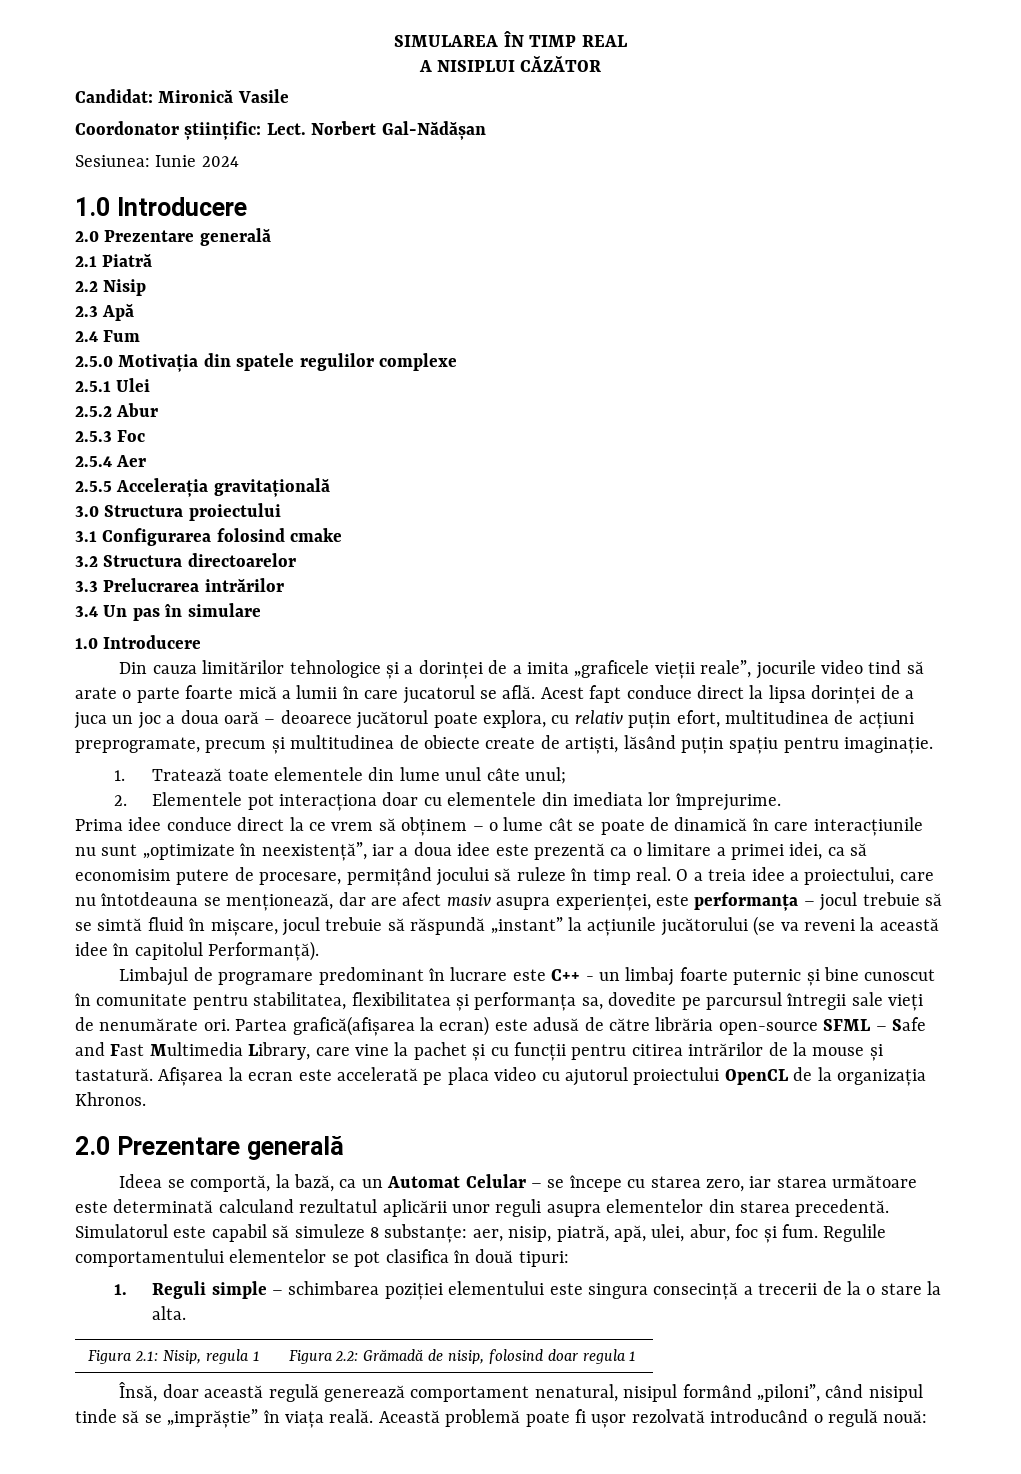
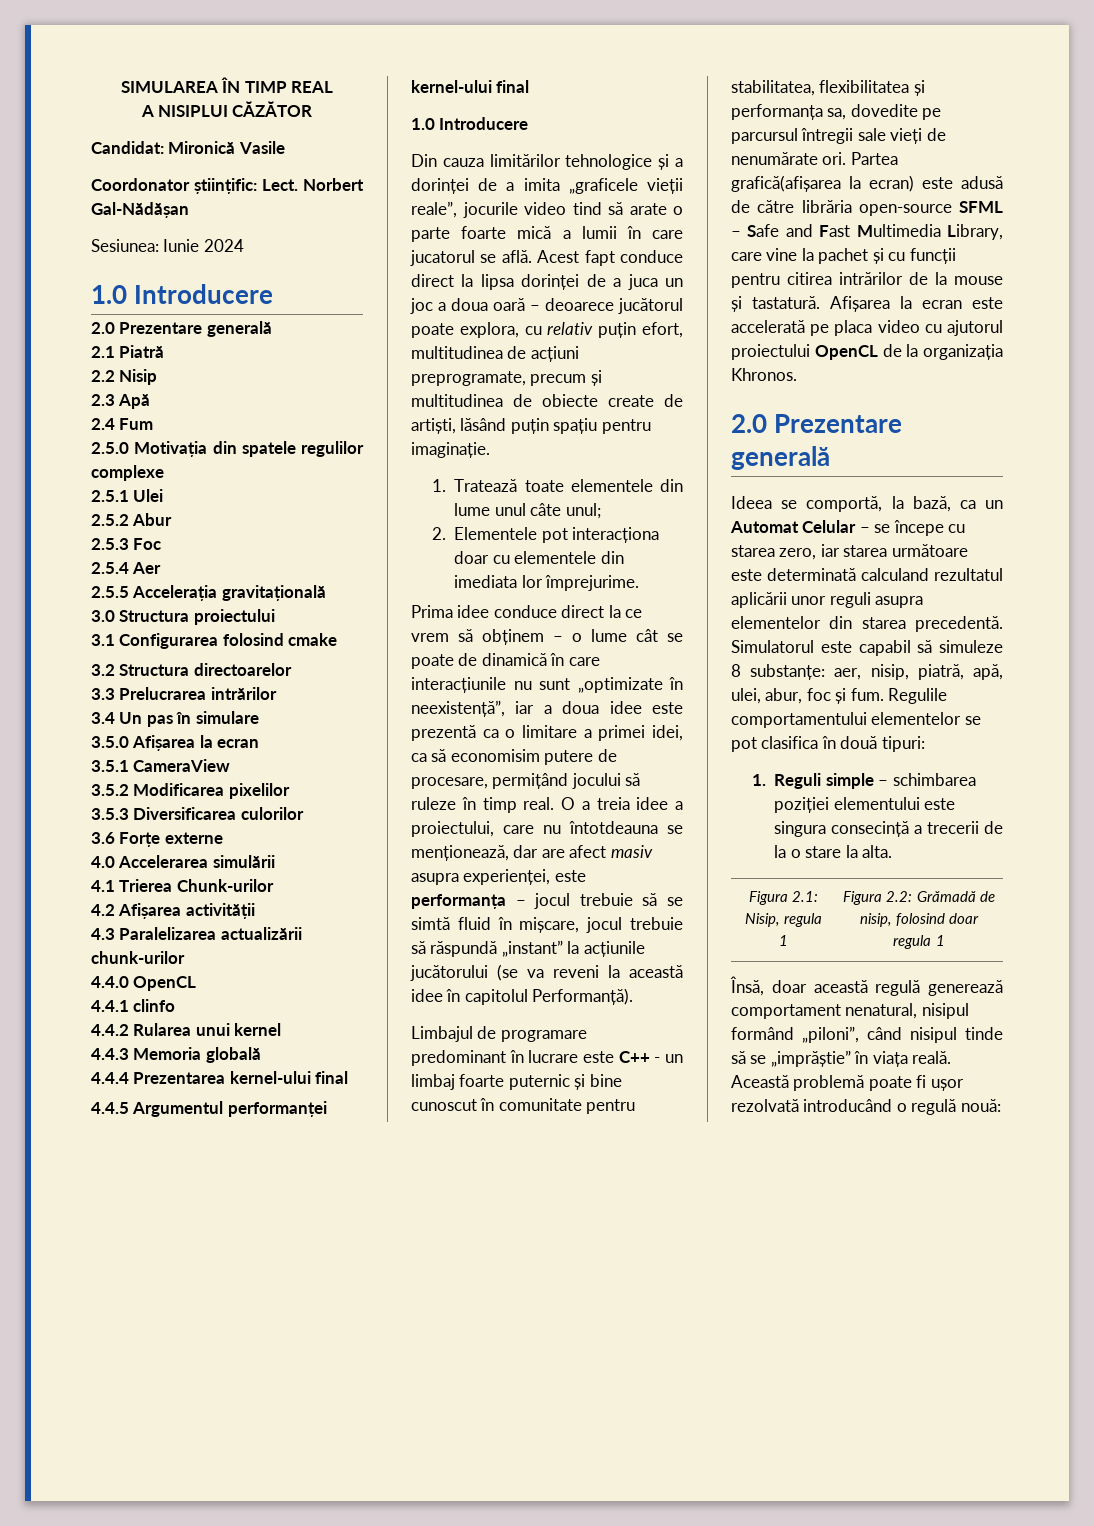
+ 3.5.0 Afișarea la ecran
+ 3.5.1 CameraView
+ 3.5.2 Modificarea pixelilor
+ 3.5.3 Diversificarea culorilor
+ 3.6 Forțe externe
+ 4.0 Accelerarea simulării
+ 4.1 Trierea Chunk-urilor
+ 4.2 Afișarea activității
+ 4.3 Paralelizarea actualizării chunk-urilor
+ 4.4.0 OpenCL
+ 4.4.1 clinfo
+ 4.4.2 Rularea unui kernel
+ 4.4.3 Memoria globală
+ 4.4.4 Prezentarea kernel-ului final
+ 4.4.5 Argumentul performanței kernel-ului final

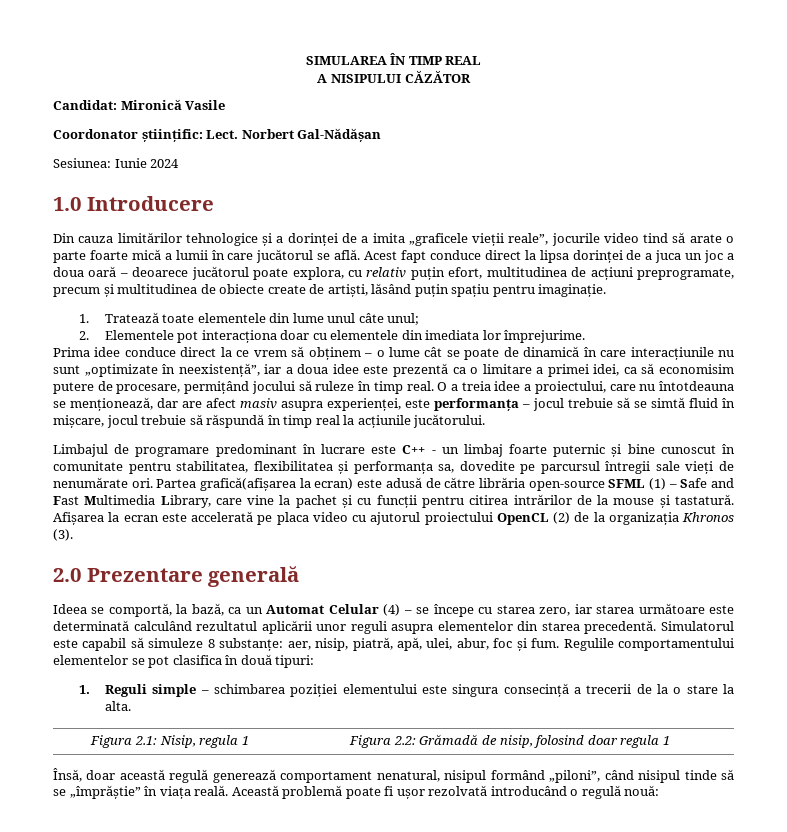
- A NISIPLUI CĂZĂTOR
+ A NISIPULUI CĂZĂTOR
  Sesiunea: Iunie 2024
- 1.0 Introducere
- 2.0 Prezentare generală
- 2.1 Piatră
- 2.2 Nisip
- 2.3 Apă
- 2.4 Fum
- 2.5.0 Motivația din spatele regulilor complexe
- 2.5.1 Ulei
- 2.5.2 Abur
- 2.5.3 Foc
- 2.5.4 Aer
- 2.5.5 Accelerația gravitațională
- 3.0 Structura proiectului
- 3.1 Configurarea folosind cmake
- 3.2 Structura directoarelor
- 3.3 Prelucrarea intrărilor
- 3.4 Un pas în simulare
- 3.5.0 Afișarea la ecran
- 3.5.1 CameraView
- 3.5.2 Modificarea pixelilor
- 3.5.3 Diversificarea culorilor
- 3.6 Forțe externe
- 4.0 Accelerarea simulării
- 4.1 Trierea Chunk-urilor
- 4.2 Afișarea activității
- 4.3 Paralelizarea actualizării chunk-urilor
- 4.4.0 OpenCL
- 4.4.1 clinfo
- 4.4.2 Rularea unui kernel
- 4.4.3 Memoria globală
- 4.4.4 Prezentarea kernel-ului final
- 4.4.5 Argumentul performanței kernel-ului final
- Din cauza limitărilor tehnologice și a dorinței de a imita „graficele vieții reale”, jocurile video tind să arate o parte foarte mică a lumii în care jucatorul se află.
+ Din cauza limitărilor tehnologice și a dorinței de a imita „graficele vieții reale”, jocurile video tind să arate o parte foarte mică a lumii în care jucătorul se află.
- O a treia idee a proiectului, care nu întotdeauna se menționează, dar are afect masiv asupra experienței, este performanța – jocul trebuie să se simtă fluid în mișcare, jocul trebuie să răspundă „instant” la acțiunile jucătorului (se va reveni la această idee în capitolul Performanță).
+ O a treia idee a proiectului, care nu întotdeauna se menționează, dar are afect masiv asupra experienței, este performanța – jocul trebuie să se simtă fluid în mișcare, jocul trebuie să răspundă în timp real la acțiunile jucătorului.
- Partea grafică(afișarea la ecran) este adusă de către librăria open-source SFML – Safe and Fast Multimedia Library, care vine la pachet și cu funcții pentru citirea intrărilor de la mouse și tastatură.
+ Partea grafică(afișarea la ecran) este adusă de către librăria open-source SFML (1) – Safe and Fast Multimedia Library, care vine la pachet și cu funcții pentru citirea intrărilor de la mouse și tastatură.
- Afișarea la ecran este accelerată pe placa video cu ajutorul proiectului OpenCL de la organizația Khronos.
+ Afișarea la ecran este accelerată pe placa video cu ajutorul proiectului OpenCL (2) de la organizația Khronos (3).
- Ideea se comportă, la bază, ca un Automat Celular – se începe cu starea zero, iar starea următoare este determinată calculand rezultatul aplicării unor reguli asupra elementelor din starea precedentă.
+ Ideea se comportă, la bază, ca un Automat Celular (4) – se începe cu starea zero, iar starea următoare este determinată calculând rezultatul aplicării unor reguli asupra elementelor din starea precedentă.
- Însă, doar această regulă generează comportament nenatural, nisipul formând „piloni”, când nisipul tinde să se „imprăștie” în viața reală.
+ Însă, doar această regulă generează comportament nenatural, nisipul formând „piloni”, când nisipul tinde să se „împrăștie” în viața reală.

